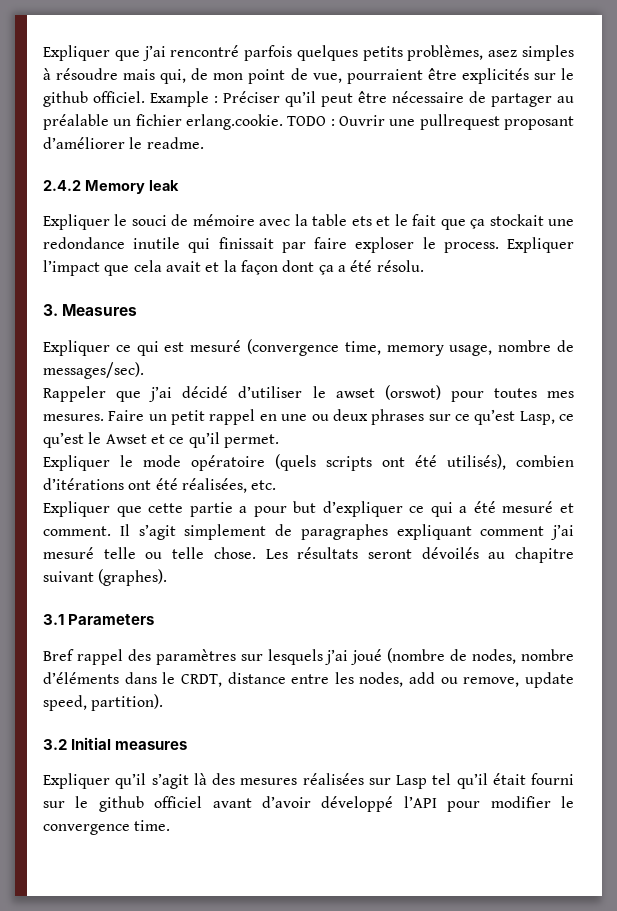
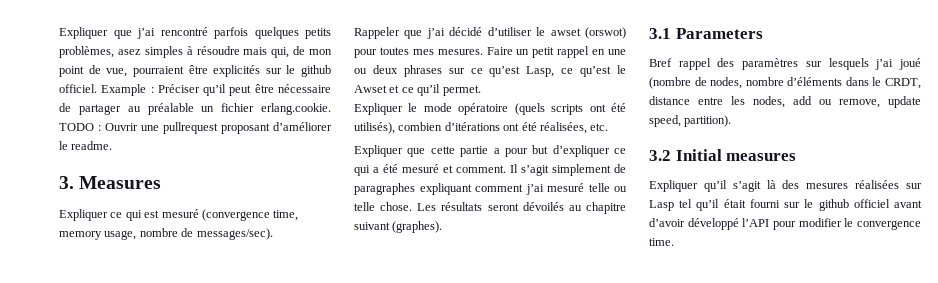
- 2.4.2 Memory leak
- Expliquer le souci de mémoire avec la table ets et le fait que ça stockait une redondance inutile qui finissait par faire exploser le process. Expliquer l’impact que cela avait et la façon dont ça a été résolu.

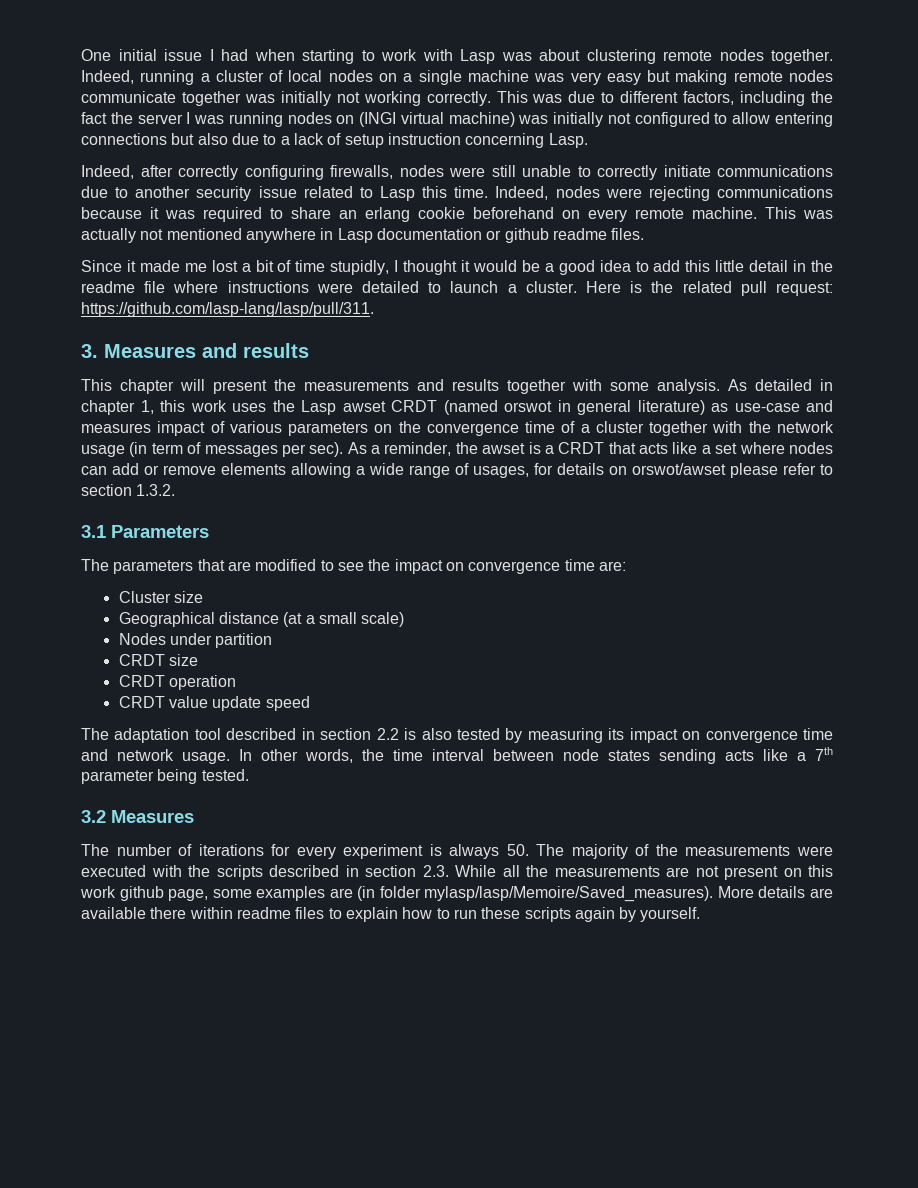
- Expliquer que j’ai rencontré parfois quelques petits problèmes, asez simples à résoudre mais qui, de mon point de vue, pourraient être explicités sur le github officiel. Example : Préciser qu’il peut être nécessaire de partager au préalable un fichier erlang.cookie. TODO : Ouvrir une pullrequest proposant d’améliorer le readme.
- 3. Measures
- Expliquer ce qui est mesuré (convergence time, memory usage, nombre de messages/sec).
- Rappeler que j’ai décidé d’utiliser le awset (orswot) pour toutes mes mesures. Faire un petit rappel en une ou deux phrases sur ce qu’est Lasp, ce qu’est le Awset et ce qu’il permet.
- Expliquer le mode opératoire (quels scripts ont été utilisés), combien d’itérations ont été réalisées, etc.
- Expliquer que cette partie a pour but d’expliquer ce qui a été mesuré et comment. Il s’agit simplement de paragraphes expliquant comment j’ai mesuré telle ou telle chose. Les résultats seront dévoilés au chapitre suivant (graphes).
+ One initial issue I had when starting to work with Lasp was about clustering remote nodes together. Indeed, running a cluster of local nodes on a single machine was very easy but making remote nodes communicate together was initially not working correctly. This was due to different factors, including the fact the server I was running nodes on (INGI virtual machine) was initially not configured to allow entering connections but also due to a lack of setup instruction concerning Lasp.
+ Indeed, after correctly configuring firewalls, nodes were still unable to correctly initiate communications due to another security issue related to Lasp this time. Indeed, nodes were rejecting communications because it was required to share an erlang cookie beforehand on every remote machine. This was actually not mentioned anywhere in Lasp documentation or github readme files.
+ Since it made me lost a bit of time stupidly, I thought it would be a good idea to add this little detail in the readme file where instructions were detailed to launch a cluster. Here is the related pull request: https://github.com/lasp-lang/lasp/pull/311.
+ 3. Measures and results
+ This chapter will present the measurements and results together with some analysis. As detailed in chapter 1, this work uses the Lasp awset CRDT (named orswot in general literature) as use-case and measures impact of various parameters on the convergence time of a cluster together with the network usage (in term of messages per sec). As a reminder, the awset is a CRDT that acts like a set where nodes can add or remove elements allowing a wide range of usages, for details on orswot/awset please refer to section 1.3.2.
  3.1 Parameters
- Bref rappel des paramètres sur lesquels j’ai joué (nombre de nodes, nombre d’éléments dans le CRDT, distance entre les nodes, add ou remove, update speed, partition).
- 3.2 Initial measures
- Expliquer qu’il s’agit là des mesures réalisées sur Lasp tel qu’il était fourni sur le github officiel avant d’avoir développé l’API pour modifier le convergence time.
+ The parameters that are modified to see the impact on convergence time are:
+ Cluster size
+ Geographical distance (at a small scale)
+ Nodes under partition
+ CRDT size
+ CRDT operation
+ CRDT value update speed
+ The adaptation tool described in section 2.2 is also tested by measuring its impact on convergence time and network usage. In other words, the time interval between node states sending acts like a 7th parameter being tested.
+ 3.2 Measures
+ The number of iterations for every experiment is always 50. The majority of the measurements were executed with the scripts described in section 2.3. While all the measurements are not present on this work github page, some examples are (in folder mylasp/lasp/Memoire/Saved_measures). More details are available there within readme files to explain how to run these scripts again by yourself.

